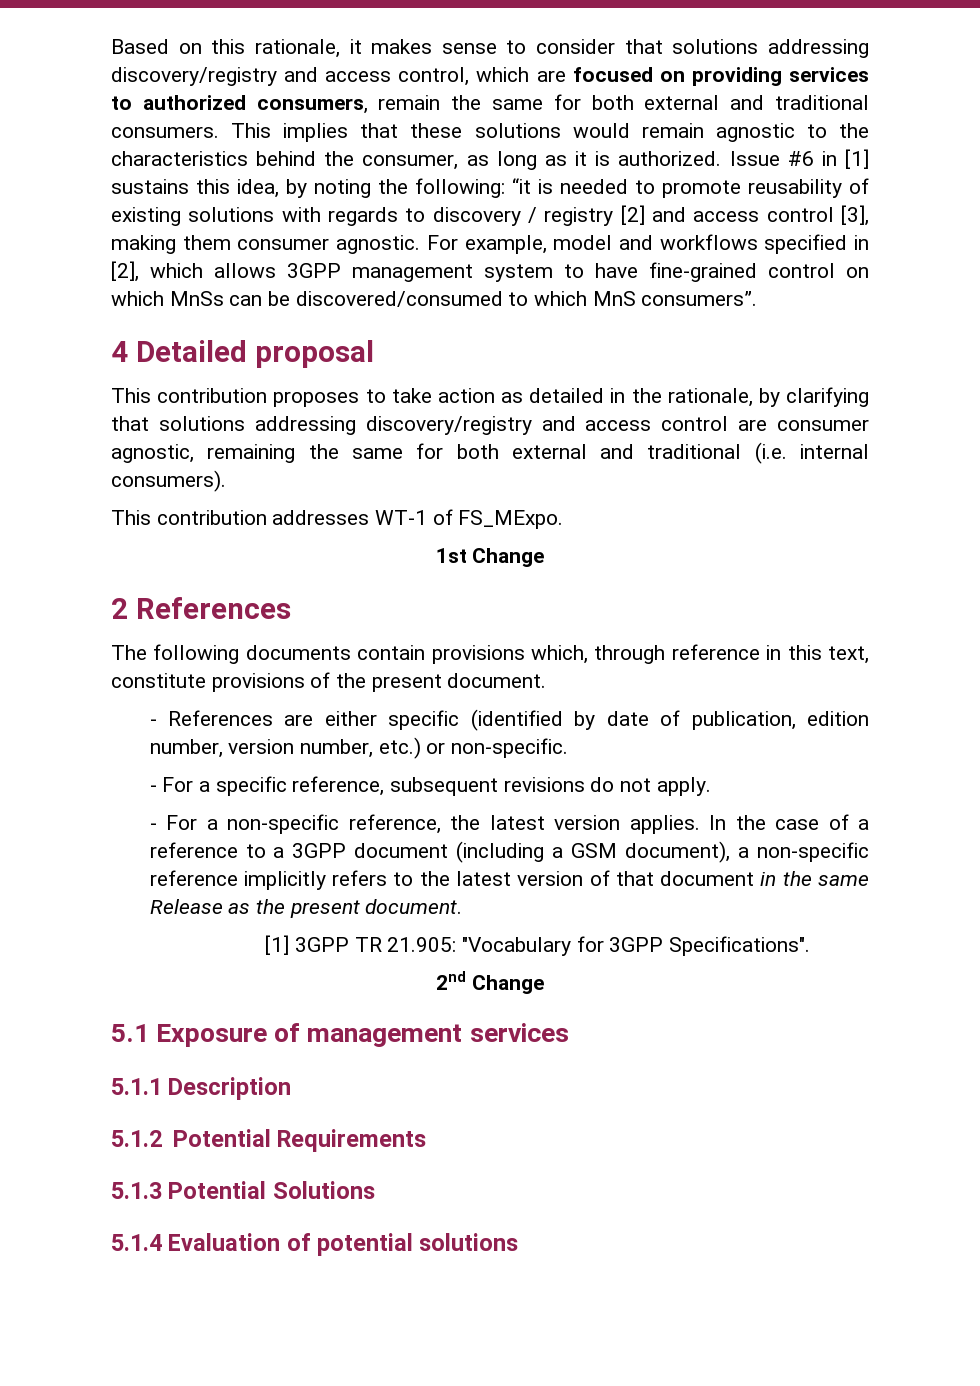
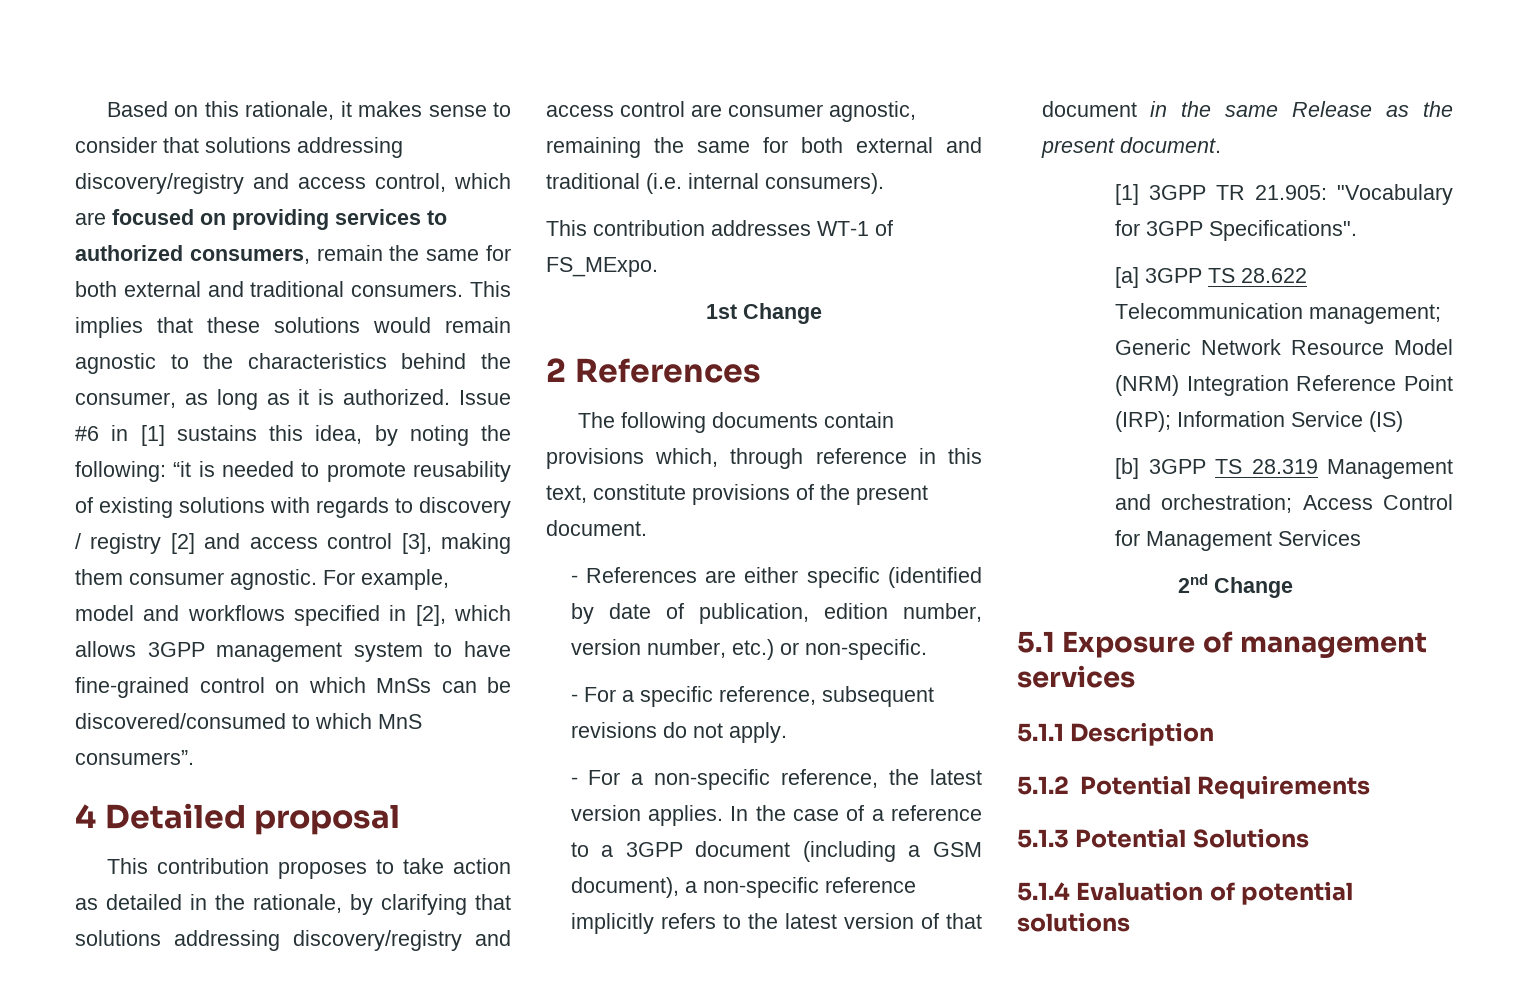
+ [a] 3GPP TS 28.622 Telecommunication management; Generic Network Resource Model (NRM) Integration Reference Point (IRP); Information Service (IS)
+ [b] 3GPP TS 28.319 Management and orchestration; Access Control for Management Services

